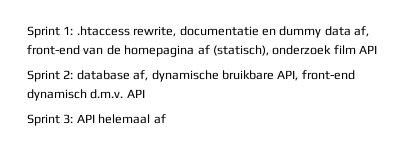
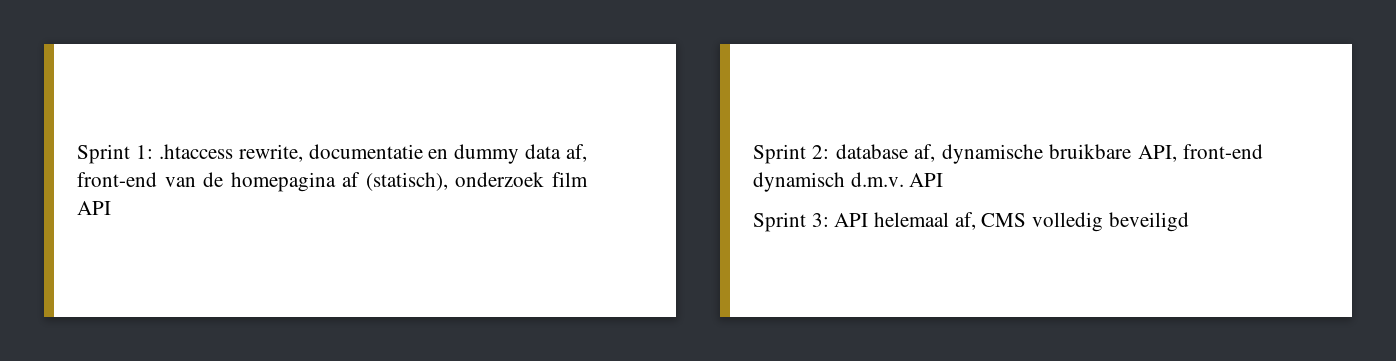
- Sprint 3: API helemaal af
+ Sprint 3: API helemaal af, CMS volledig beveiligd

